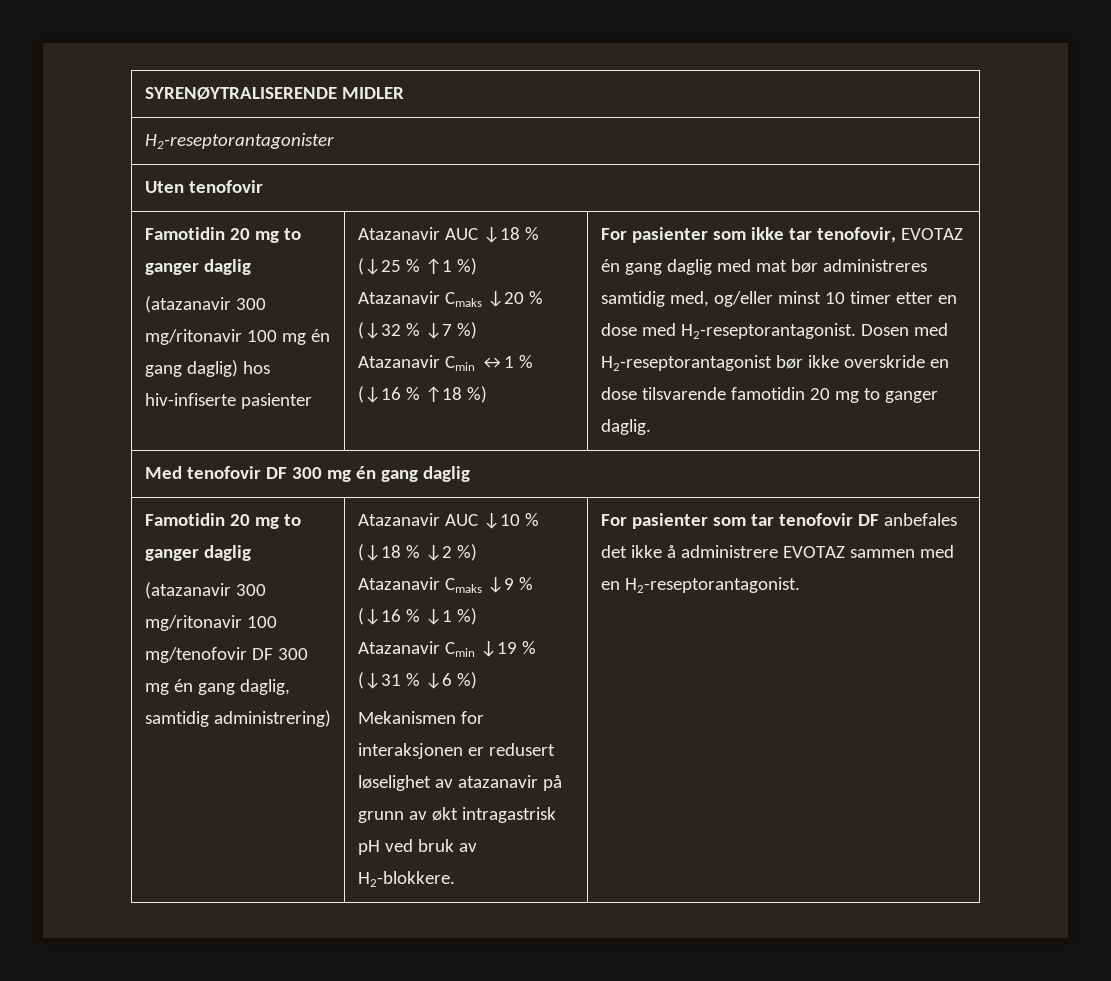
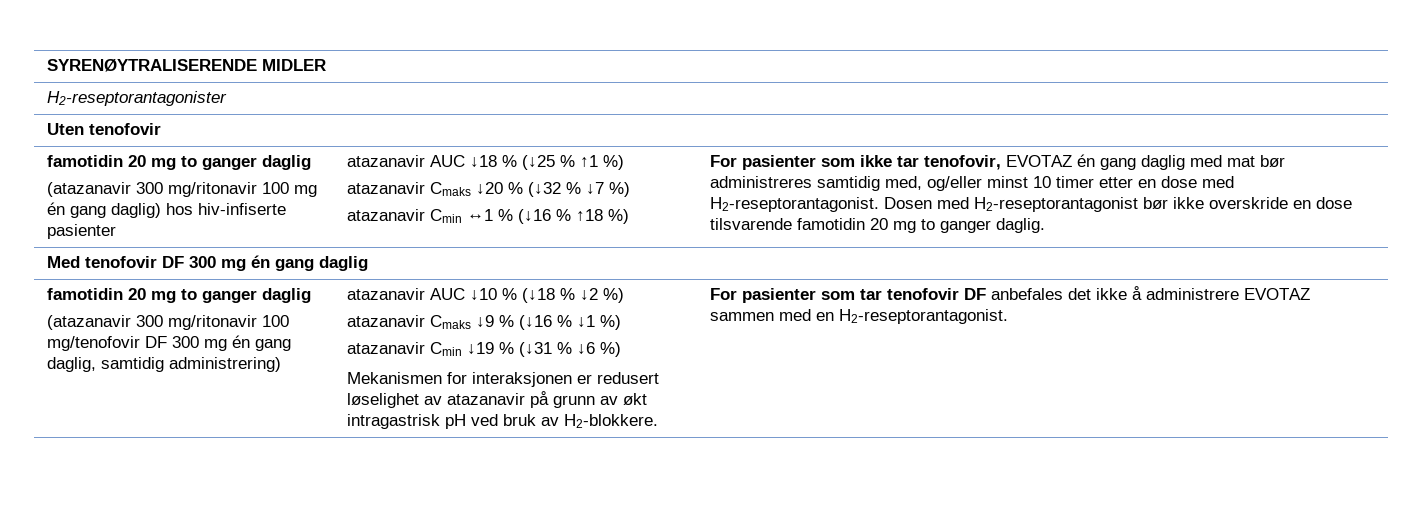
  Uten tenofovir
- Famotidin 20 mg to ganger daglig
+ famotidin 20 mg to ganger daglig
- Atazanavir AUC ↓18 % (↓25 % ↑1 %)
+ atazanavir AUC ↓18 % (↓25 % ↑1 %)
- Atazanavir Cmaks ↓20 % (↓32 % ↓7 %)
+ atazanavir Cmaks ↓20 % (↓32 % ↓7 %)
- Atazanavir Cmin ↔1 % (↓16 % ↑18 %)
+ atazanavir Cmin ↔1 % (↓16 % ↑18 %)
  Med tenofovir DF 300 mg én gang daglig
- Famotidin 20 mg to ganger daglig
+ famotidin 20 mg to ganger daglig
- Atazanavir AUC ↓10 % (↓18 % ↓2 %)
+ atazanavir AUC ↓10 % (↓18 % ↓2 %)
- Atazanavir Cmaks ↓9 % (↓16 % ↓1 %)
+ atazanavir Cmaks ↓9 % (↓16 % ↓1 %)
- Atazanavir Cmin ↓19 % (↓31 % ↓6 %)
+ atazanavir Cmin ↓19 % (↓31 % ↓6 %)

